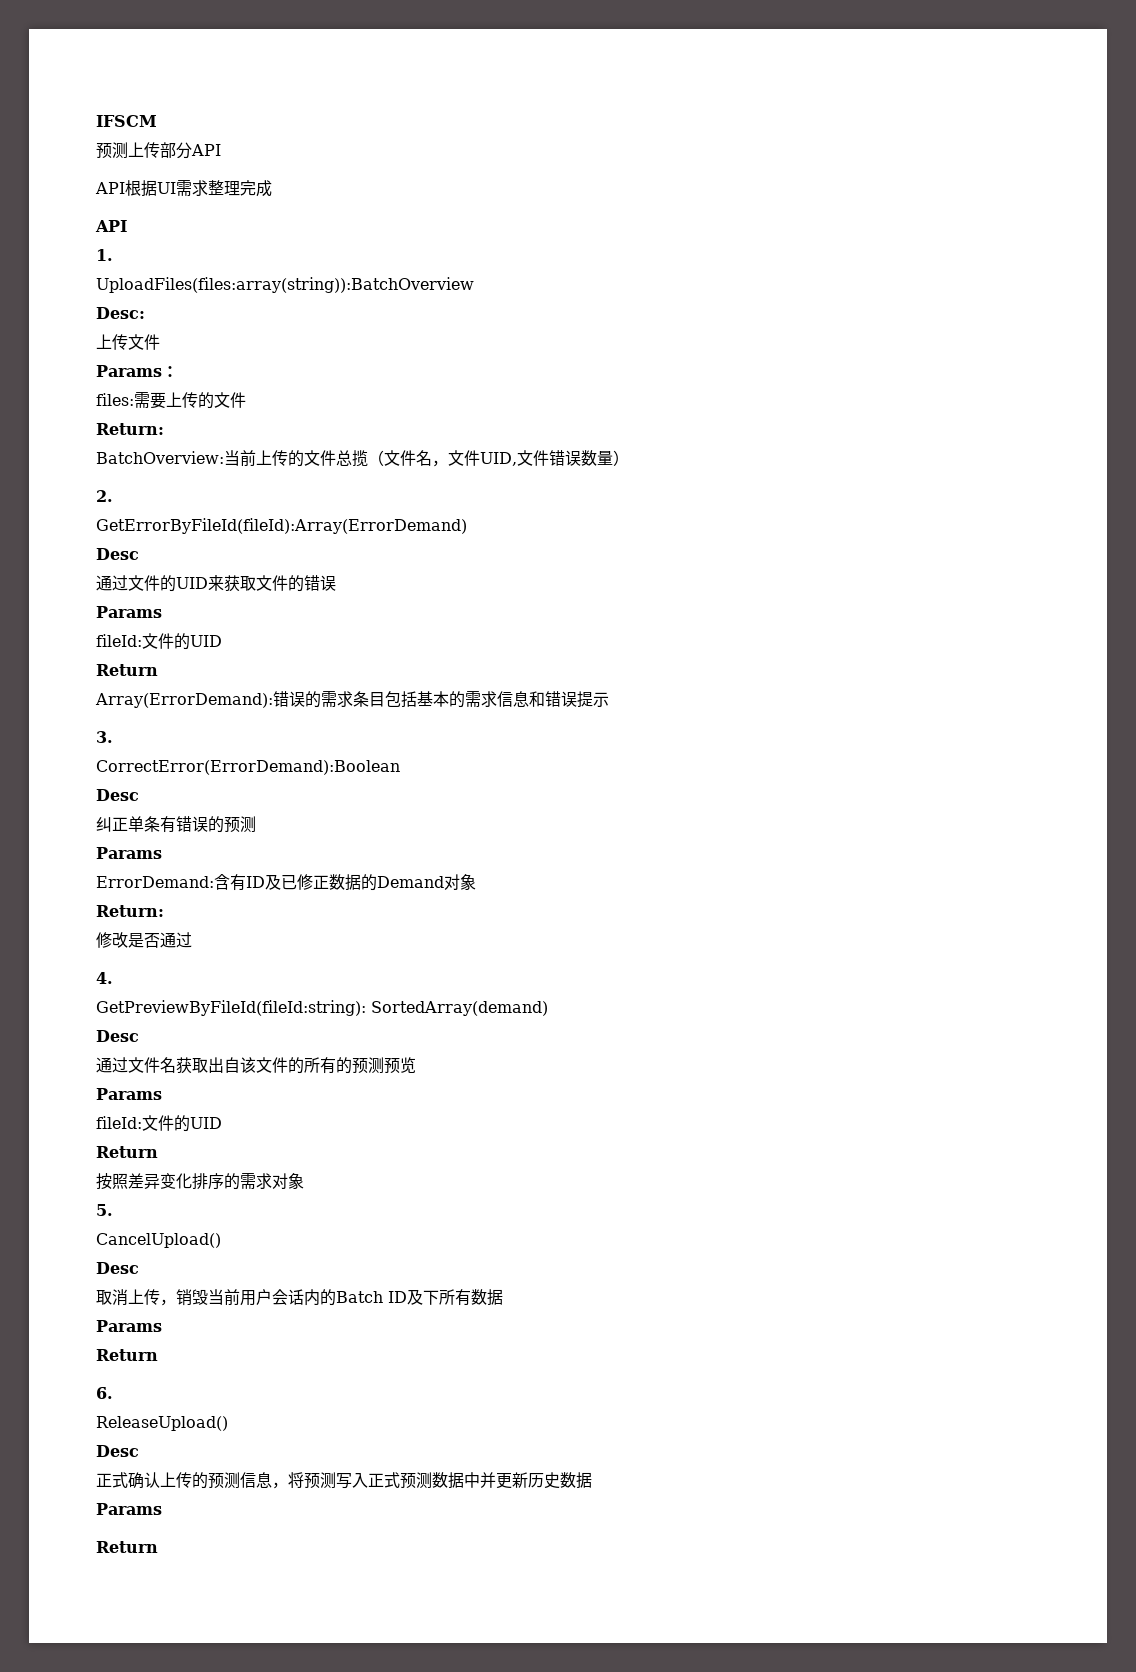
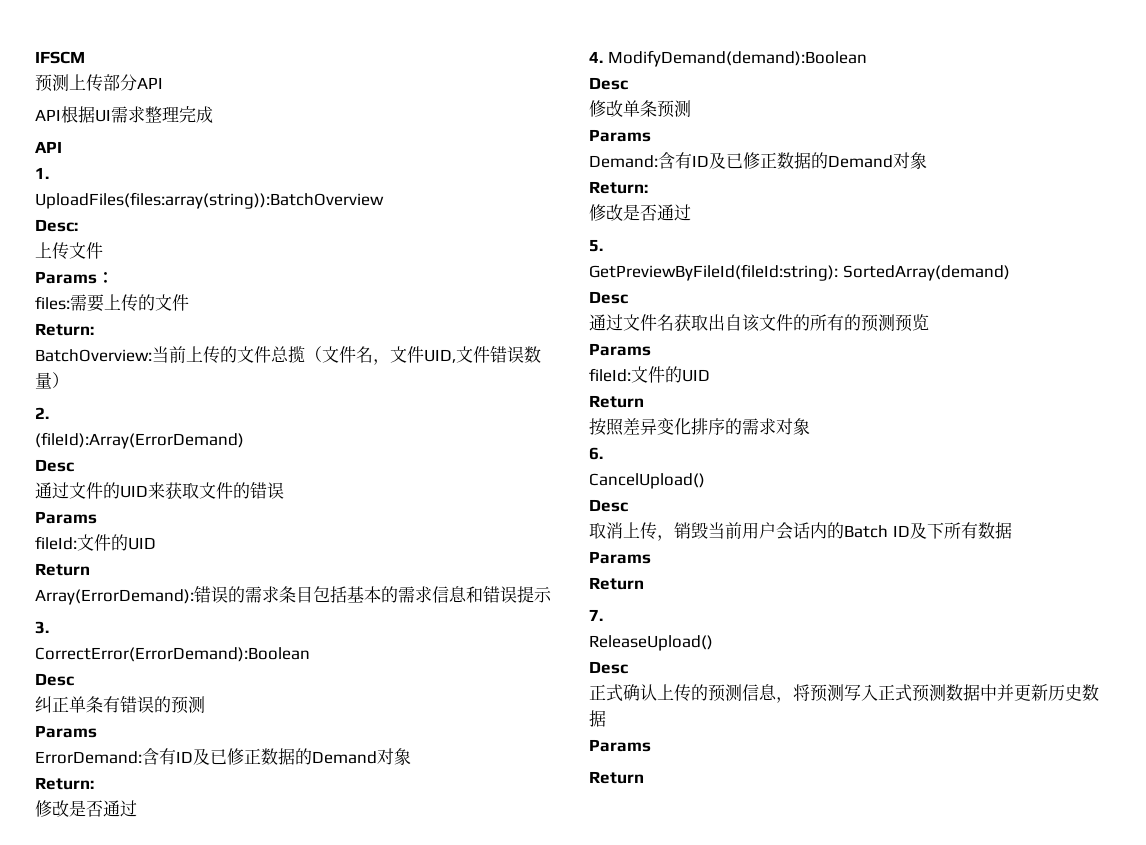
- GetErrorByFileId(fileId):Array(ErrorDemand)
+ (fileId):Array(ErrorDemand)
- 4.
+ 4. ModifyDemand(demand):Boolean
+ Desc
+ 修改单条预测
+ Params
+ Demand:含有ID及已修正数据的Demand对象
+ Return:
+ 修改是否通过
+ 5.
- 5.
+ 6.
- 6.
+ 7.

